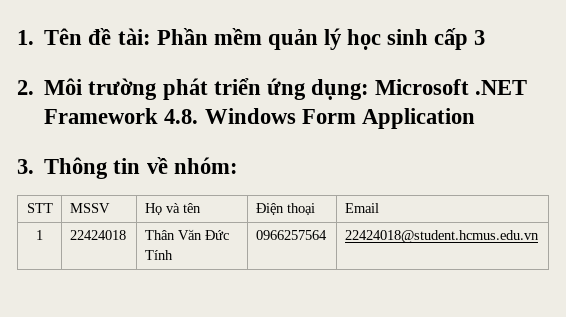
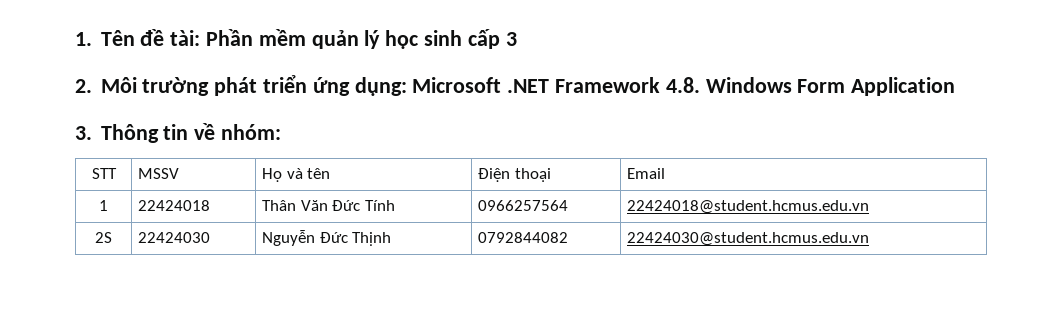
+ 2S | 22424030 | Nguyễn Đức Thịnh | 0792844082 | 22424030@student.hcmus.edu.vn

